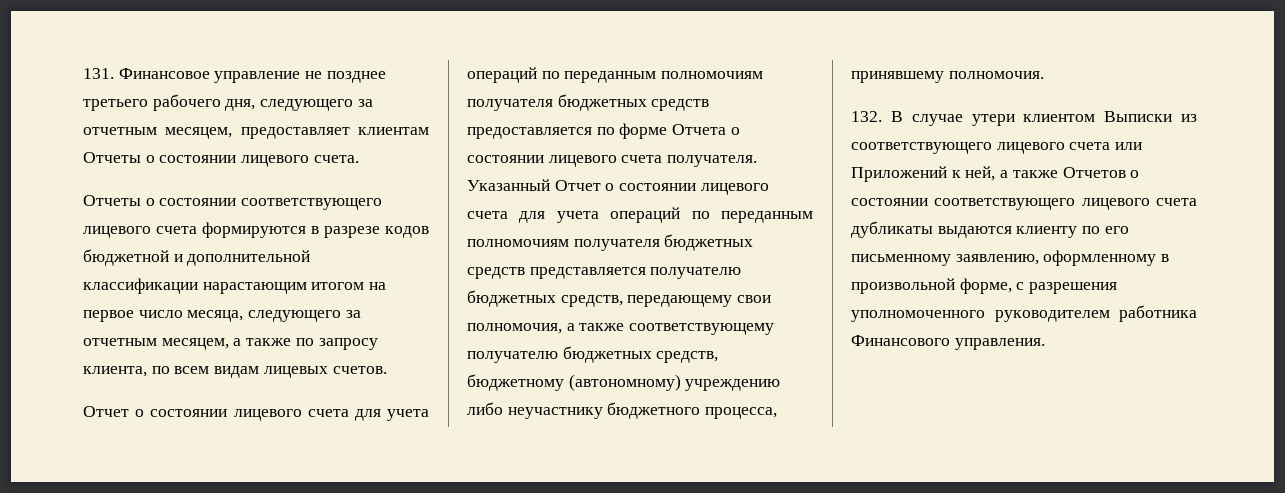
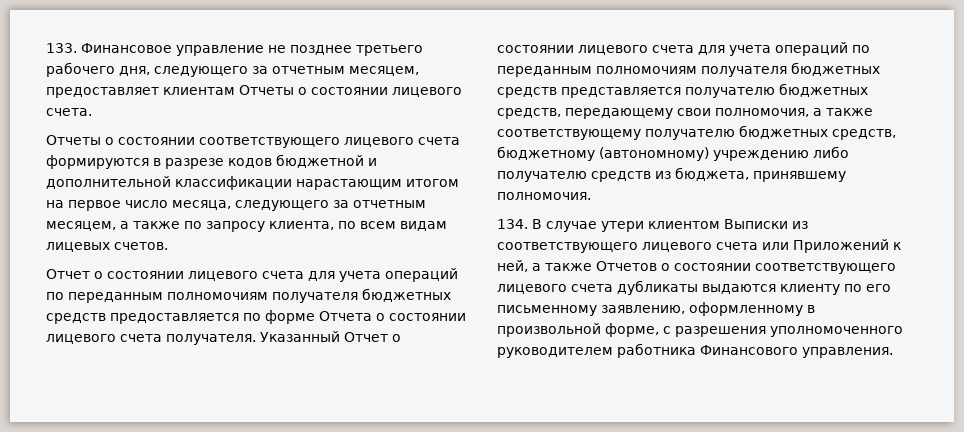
- 131. Финансовое управление не позднее третьего рабочего дня, следующего за отчетным месяцем, предоставляет клиентам Отчеты о состоянии лицевого счета.
+ 133. Финансовое управление не позднее третьего рабочего дня, следующего за отчетным месяцем, предоставляет клиентам Отчеты о состоянии лицевого счета.
- Указанный Отчет о состоянии лицевого счета для учета операций по переданным полномочиям получателя бюджетных средств представляется получателю бюджетных средств, передающему свои полномочия, а также соответствующему получателю бюджетных средств, бюджетному (автономному) учреждению либо неучастнику бюджетного процесса, принявшему полномочия.
+ Указанный Отчет о состоянии лицевого счета для учета операций по переданным полномочиям получателя бюджетных средств представляется получателю бюджетных средств, передающему свои полномочия, а также соответствующему получателю бюджетных средств, бюджетному (автономному) учреждению либо получателю средств из бюджета, принявшему полномочия.
- 132. В случае утери клиентом Выписки из соответствующего лицевого счета или Приложений к ней, а также Отчетов о состоянии соответствующего лицевого счета дубликаты выдаются клиенту по его письменному заявлению, оформленному в произвольной форме, с разрешения уполномоченного руководителем работника Финансового управления.
+ 134. В случае утери клиентом Выписки из соответствующего лицевого счета или Приложений к ней, а также Отчетов о состоянии соответствующего лицевого счета дубликаты выдаются клиенту по его письменному заявлению, оформленному в произвольной форме, с разрешения уполномоченного руководителем работника Финансового управления.

